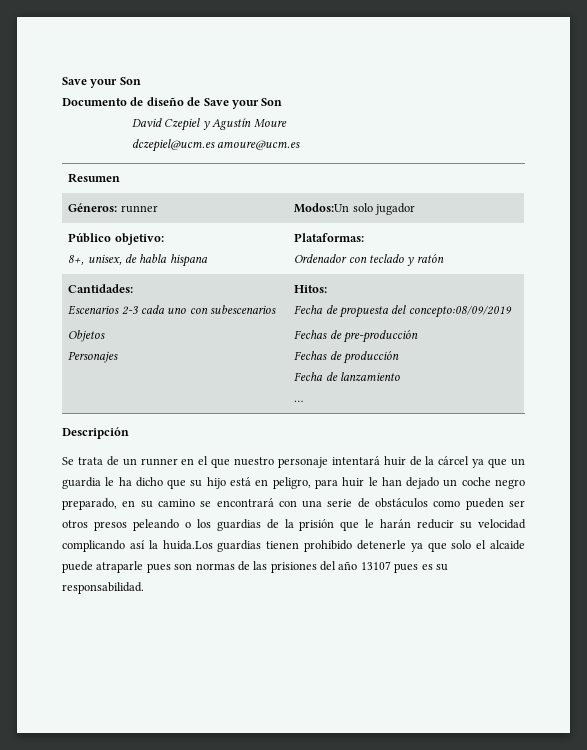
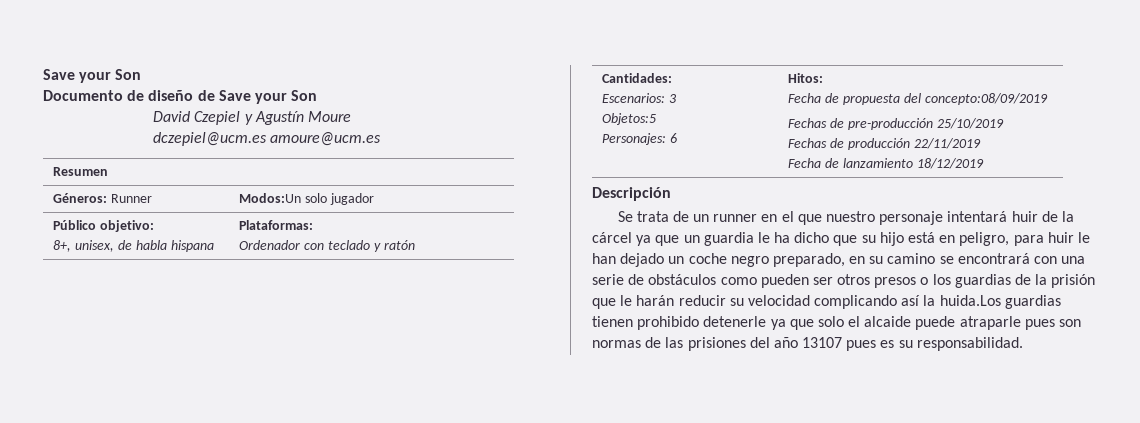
- Géneros: runner | Modos:Un solo jugador
+ Géneros: Runner | Modos:Un solo jugador
  Cantidades:
- Escenarios 2-3 cada uno con subescenarios
- Objetos
- Personajes | Hitos:
+ Escenarios: 3
+ Objetos:5
+ Personajes: 6 | Hitos:
  Fecha de propuesta del concepto:08/09/2019
- Fechas de pre-producción
- Fechas de producción
- Fecha de lanzamiento
- …
+ Fechas de pre-producción 25/10/2019
+ Fechas de producción 22/11/2019
+ Fecha de lanzamiento 18/12/2019
- Se trata de un runner en el que nuestro personaje intentará huir de la cárcel ya que un guardia le ha dicho que su hijo está en peligro, para huir le han dejado un coche negro preparado, en su camino se encontrará con una serie de obstáculos como pueden ser otros presos peleando o los guardias de la prisión que le harán reducir su velocidad complicando así la huida.Los guardias tienen prohibido detenerle ya que solo el alcaide puede atraparle pues son normas de las prisiones del año 13107 pues es su responsabilidad.
+ Se trata de un runner en el que nuestro personaje intentará huir de la cárcel ya que un guardia le ha dicho que su hijo está en peligro, para huir le han dejado un coche negro preparado, en su camino se encontrará con una serie de obstáculos como pueden ser otros presos o los guardias de la prisión que le harán reducir su velocidad complicando así la huida.Los guardias tienen prohibido detenerle ya que solo el alcaide puede atraparle pues son normas de las prisiones del año 13107 pues es su responsabilidad.

